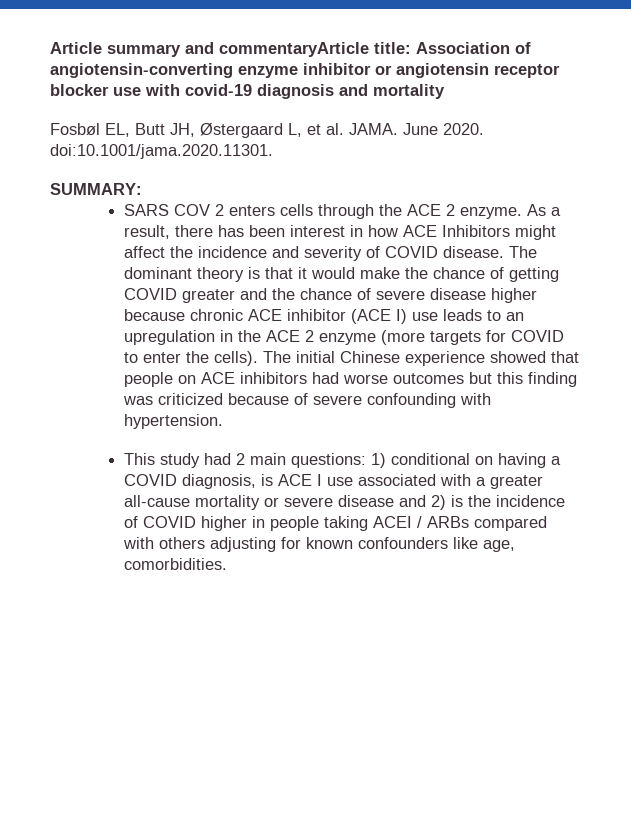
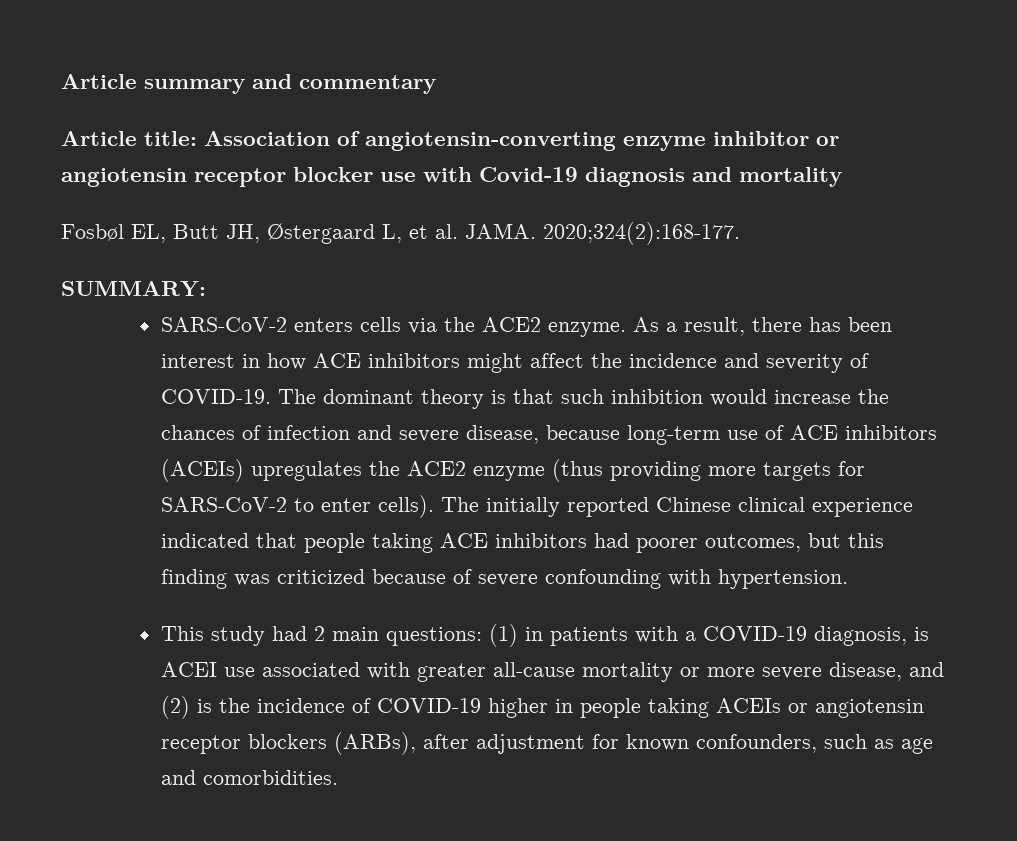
- Article summary and commentaryArticle title: Association of angiotensin-converting enzyme inhibitor or angiotensin receptor blocker use with covid-19 diagnosis and mortality
+ Article summary and commentary
+ Article title: Association of angiotensin-converting enzyme inhibitor or angiotensin receptor blocker use with Covid-19 diagnosis and mortality
- June 2020. doi:10.1001/jama.2020.11301.
+ 2020;324(2):168-177.
  SUMMARY:
- SARS COV 2 enters cells through the ACE 2 enzyme.
+ SARS-CoV-2 enters cells via the ACE2 enzyme.
- As a result, there has been interest in how ACE Inhibitors might affect the incidence and severity of COVID disease.
+ As a result, there has been interest in how ACE inhibitors might affect the incidence and severity of COVID-19.
- The dominant theory is that it would make the chance of getting COVID greater and the chance of severe disease higher because chronic ACE inhibitor (ACE I) use leads to an upregulation in the ACE 2 enzyme (more targets for COVID to enter the cells).
+ The dominant theory is that such inhibition would increase the chances of infection and severe disease, because long-term use of ACE inhibitors (ACEIs) upregulates the ACE2 enzyme (thus providing more targets for SARS-CoV-2 to enter cells).
- The initial Chinese experience showed that people on ACE inhibitors had worse outcomes but this finding was criticized because of severe confounding with hypertension.
+ The initially reported Chinese clinical experience indicated that people taking ACE inhibitors had poorer outcomes, but this finding was criticized because of severe confounding with hypertension.
- This study had 2 main questions: 1) conditional on having a COVID diagnosis, is ACE I use associated with a greater all-cause mortality or severe disease and 2) is the incidence of COVID higher in people taking ACEI / ARBs compared with others adjusting for known confounders like age, comorbidities.
+ This study had 2 main questions: (1) in patients with a COVID-19 diagnosis, is ACEI use associated with greater all-cause mortality or more severe disease, and (2) is the incidence of COVID-19 higher in people taking ACEIs or angiotensin receptor blockers (ARBs), after adjustment for known confounders, such as age and comorbidities.

